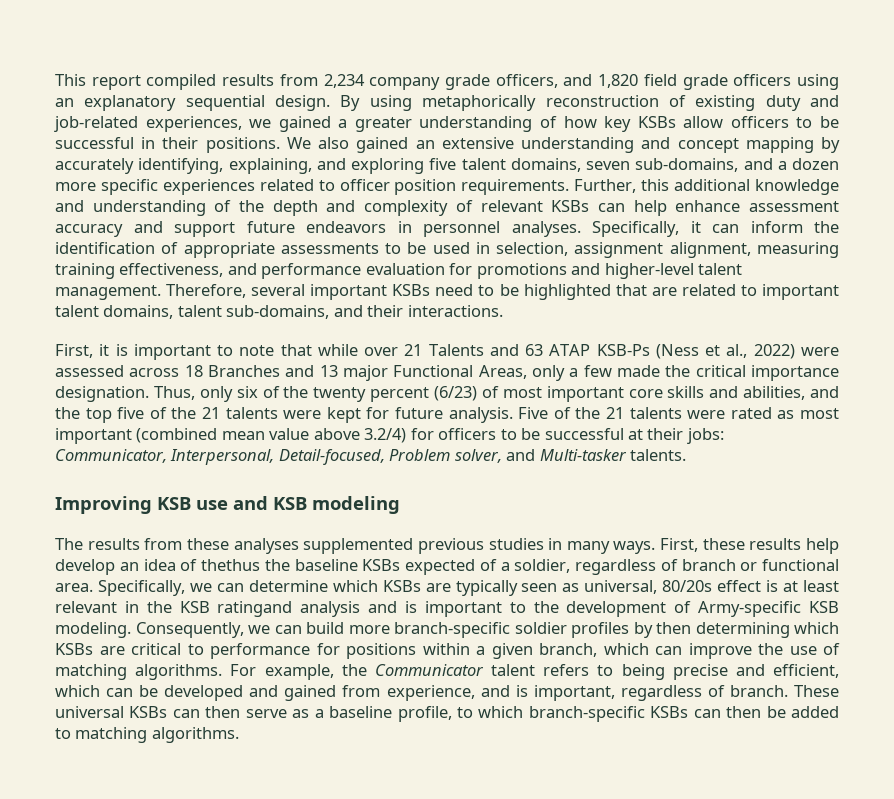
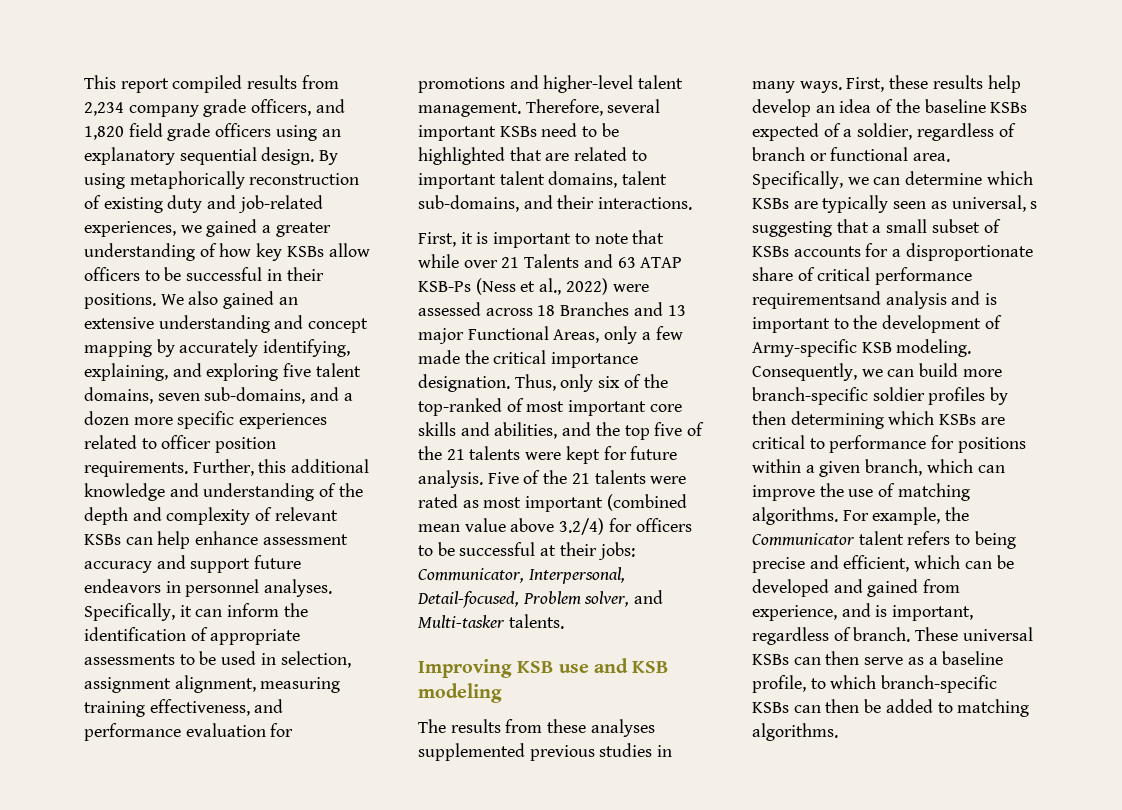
- Thus, only six of the twenty percent (6/23) of most important core skills and abilities, and the top five of the 21 talents were kept for future analysis.
+ Thus, only six of the top-ranked of most important core skills and abilities, and the top five of the 21 talents were kept for future analysis.
- First, these results help develop an idea of thethus the baseline KSBs expected of a soldier, regardless of branch or functional area.
+ First, these results help develop an idea of the baseline KSBs expected of a soldier, regardless of branch or functional area.
- Specifically, we can determine which KSBs are typically seen as universal, 80/20s effect is at least relevant in the KSB ratingand analysis and is important to the development of Army-specific KSB modeling.
+ Specifically, we can determine which KSBs are typically seen as universal, s suggesting that a small subset of KSBs accounts for a disproportionate share of critical performance requirementsand analysis and is important to the development of Army-specific KSB modeling.

